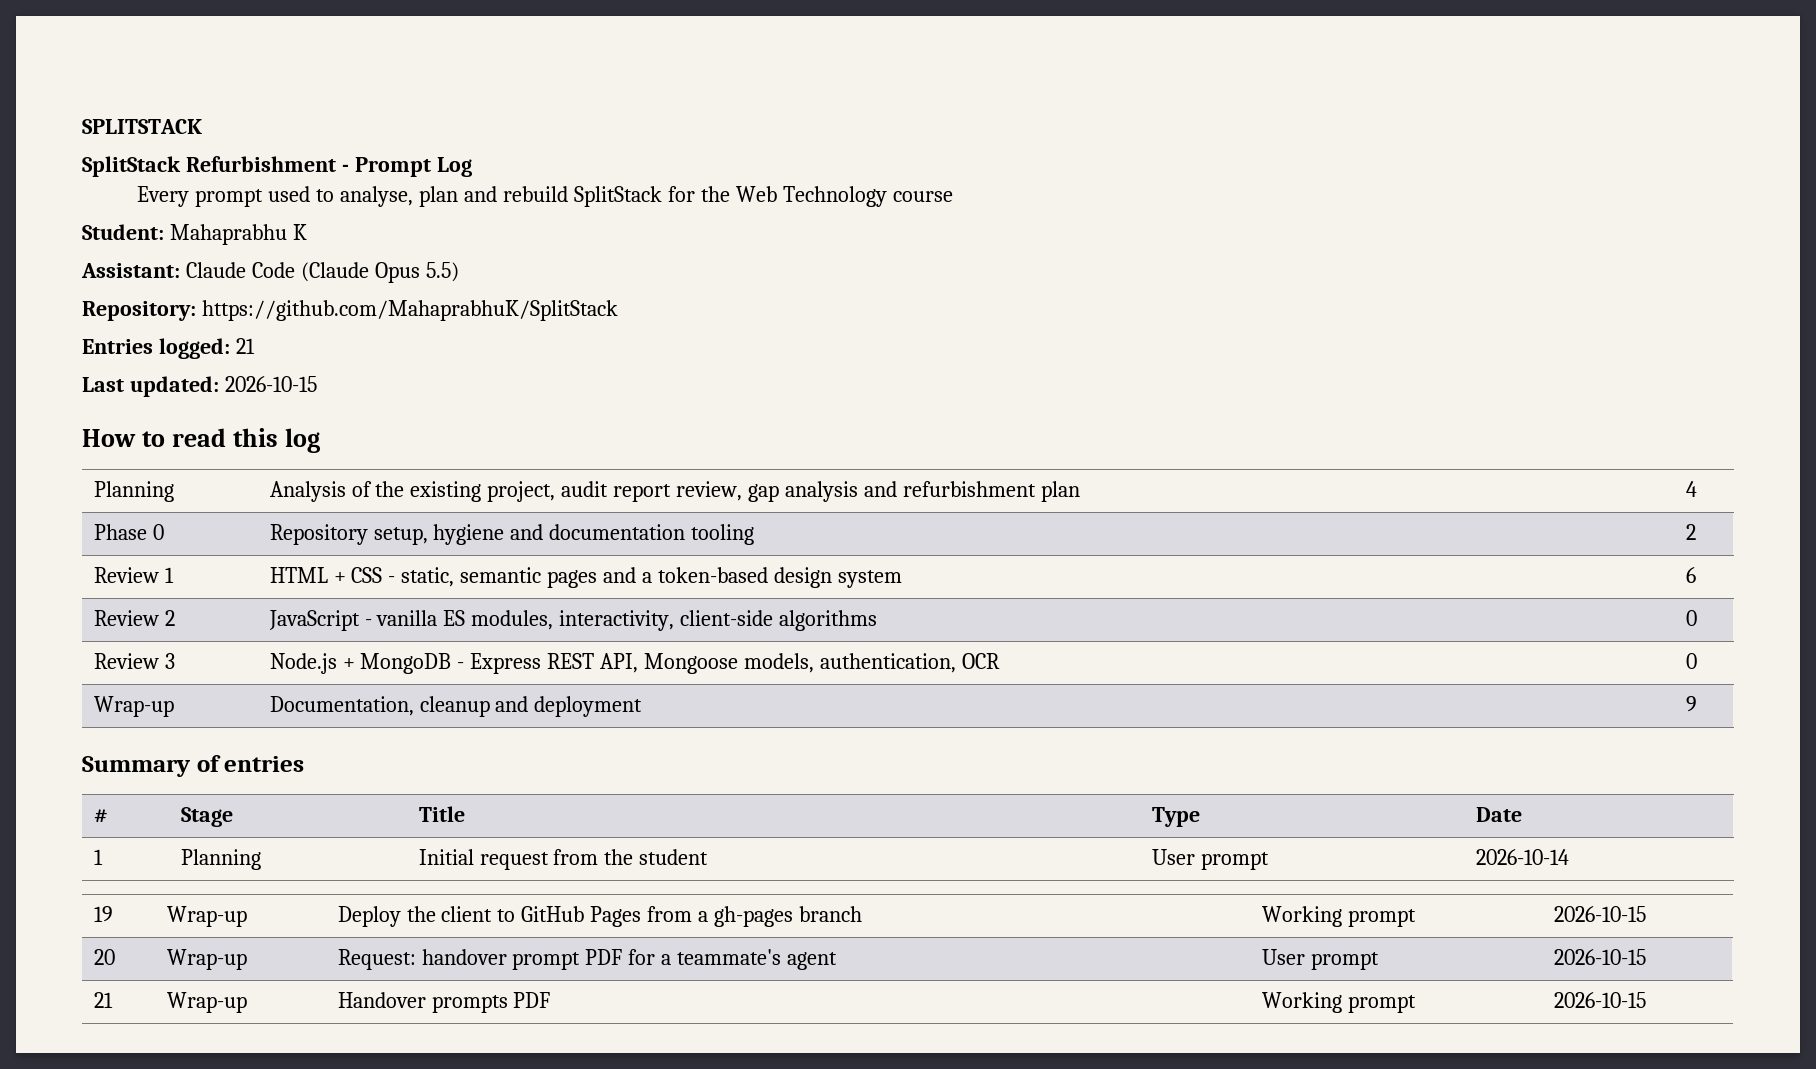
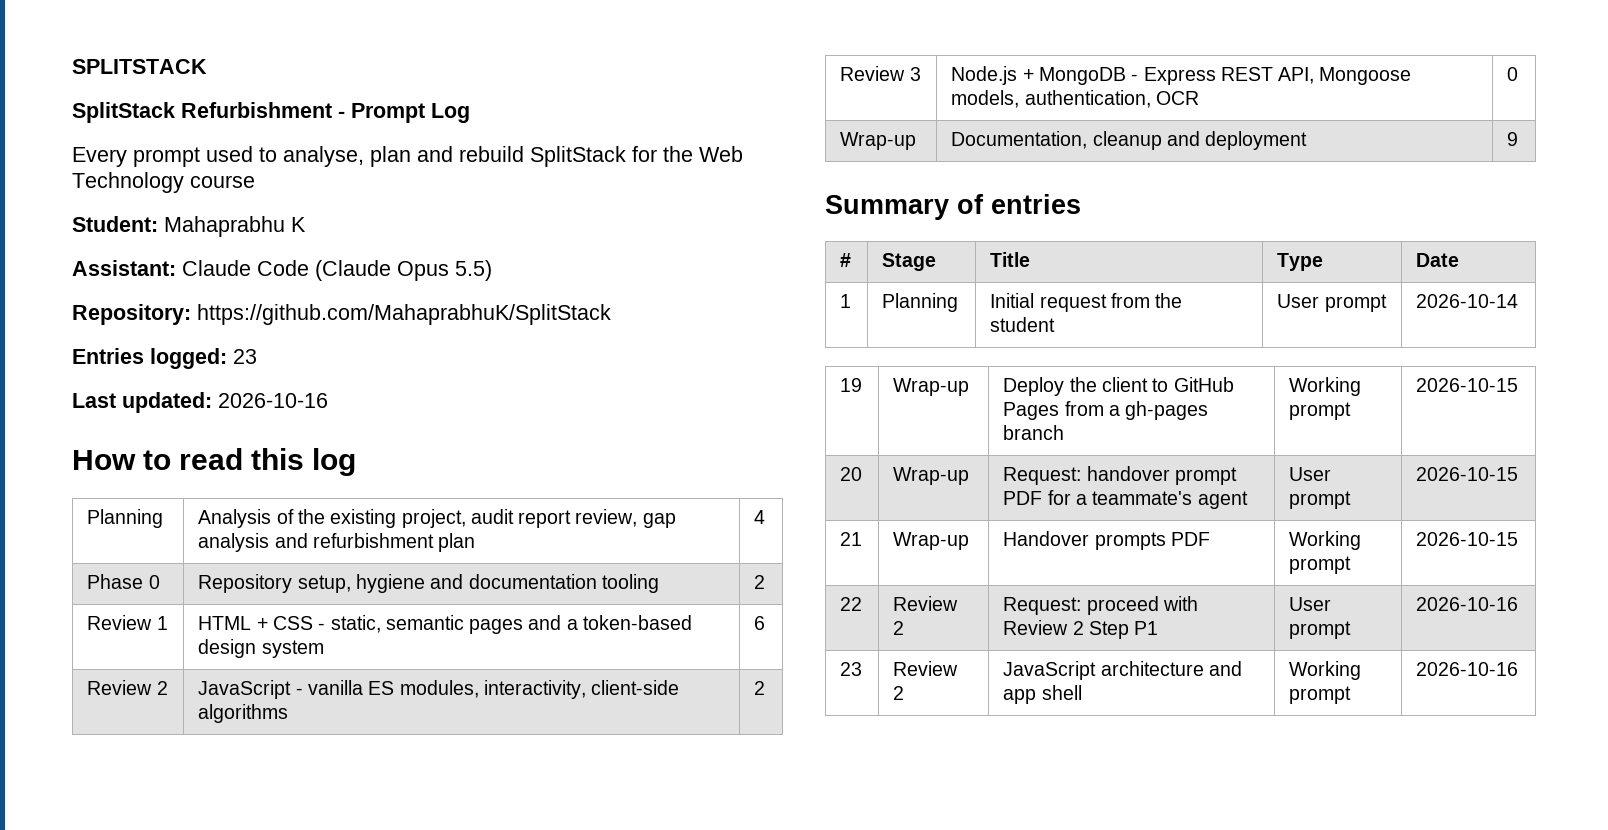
- Entries logged: 21
+ Entries logged: 23
- Last updated: 2026-10-15
+ Last updated: 2026-10-16
- Review 2 | JavaScript - vanilla ES modules, interactivity, client-side algorithms | 0
+ Review 2 | JavaScript - vanilla ES modules, interactivity, client-side algorithms | 2
+ 22 | Review 2 | Request: proceed with Review 2 Step P1 | User prompt | 2026-10-16
+ 23 | Review 2 | JavaScript architecture and app shell | Working prompt | 2026-10-16

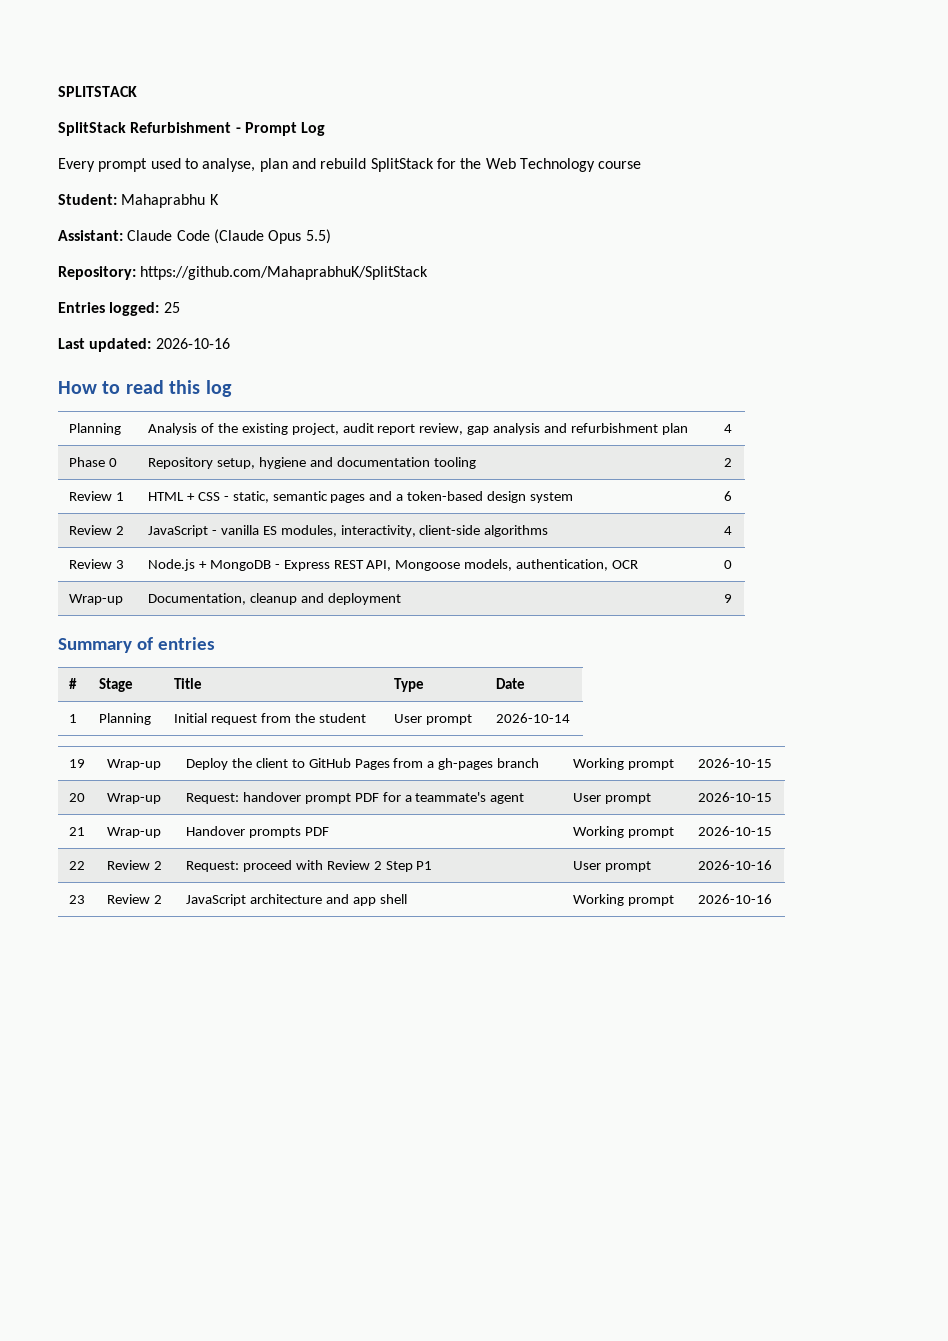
- Entries logged: 23
+ Entries logged: 25
- Review 2 | JavaScript - vanilla ES modules, interactivity, client-side algorithms | 2
+ Review 2 | JavaScript - vanilla ES modules, interactivity, client-side algorithms | 4

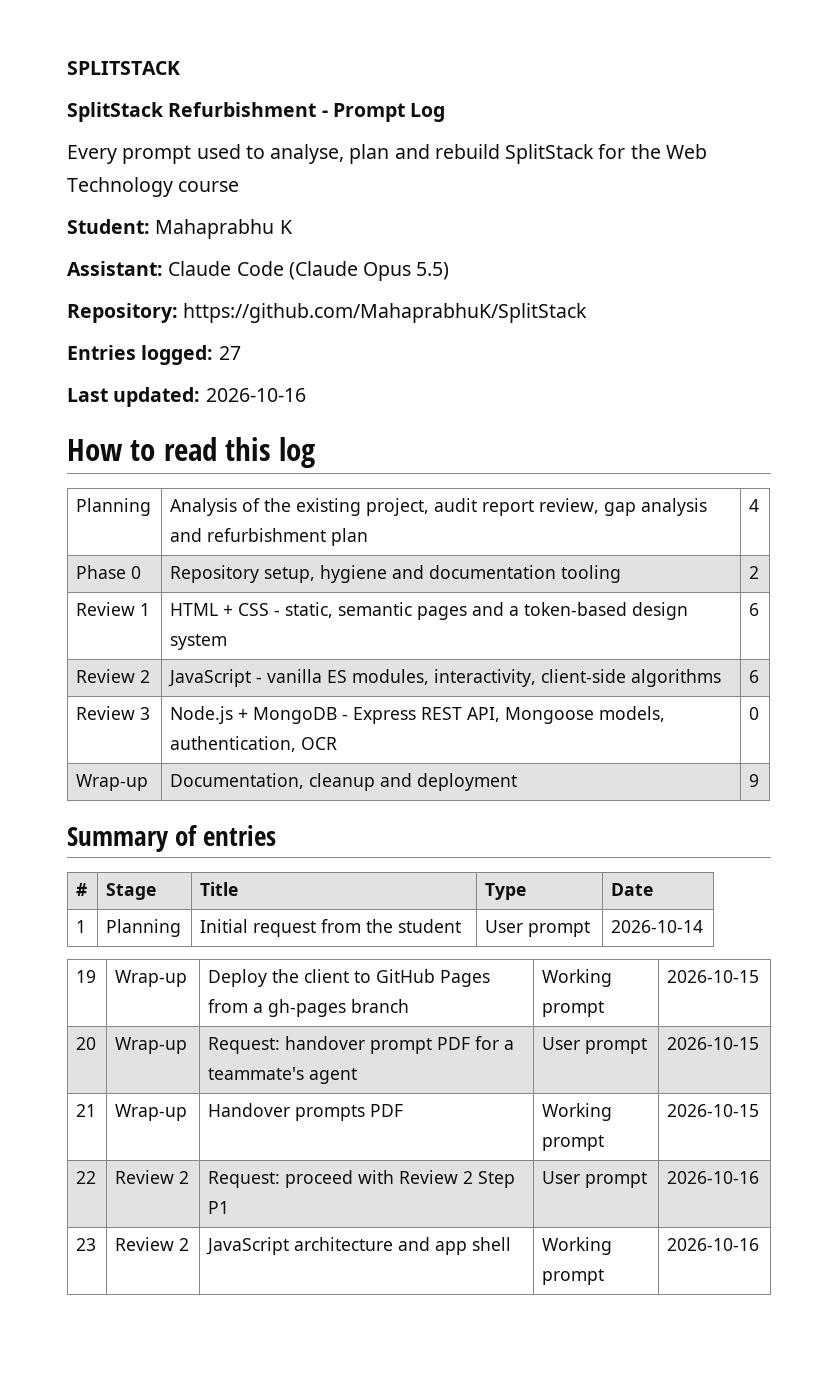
- Entries logged: 25
+ Entries logged: 27
- Review 2 | JavaScript - vanilla ES modules, interactivity, client-side algorithms | 4
+ Review 2 | JavaScript - vanilla ES modules, interactivity, client-side algorithms | 6

